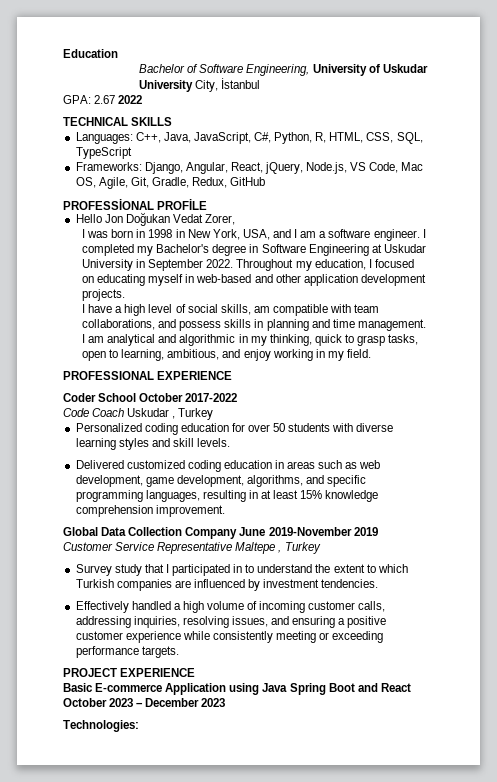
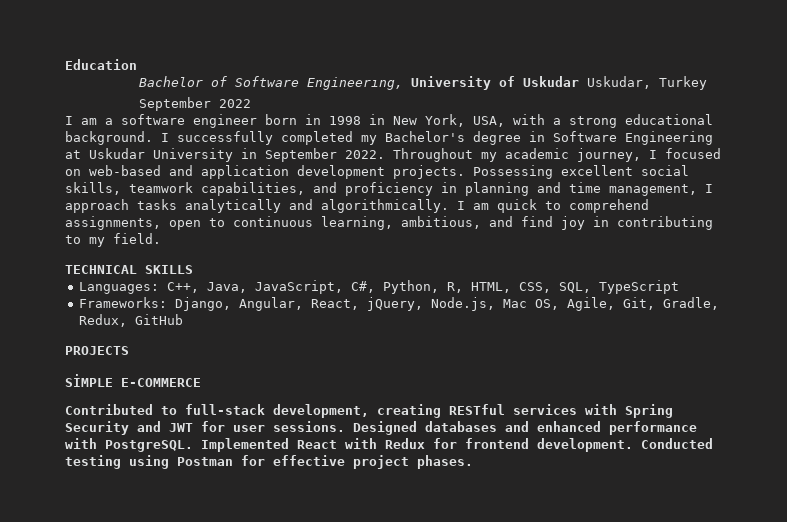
- Bachelor of Software Engineering, University of Uskudar University City, İstanbul
- GPA: 2.67 2022
+ Bachelor of Software Engineerıng, University of Uskudar Uskudar, Turkey
+ September 2022
+ I am a software engineer born in 1998 in New York, USA, with a strong educational background. I successfully completed my Bachelor's degree in Software Engineering at Uskudar University in September 2022. Throughout my academic journey, I focused on web-based and application development projects. Possessing excellent social skills, teamwork capabilities, and proficiency in planning and time management, I approach tasks analytically and algorithmically. I am quick to comprehend assignments, open to continuous learning, ambitious, and find joy in contributing to my field.
- Frameworks: Django, Angular, React, jQuery, Node.js, VS Code, Mac OS, Agile, Git, Gradle, Redux, GitHub
+ Frameworks: Django, Angular, React, jQuery, Node.js, Mac OS, Agile, Git, Gradle, Redux, GitHub
- PROFESSİONAL PROFİLE
- Hello Jon Doğukan Vedat Zorer,
- I was born in 1998 in New York, USA, and I am a software engineer. I completed my Bachelor's degree in Software Engineering at Uskudar University in September 2022. Throughout my education, I focused on educating myself in web-based and other application development projects.
- I have a high level of social skills, am compatible with team collaborations, and possess skills in planning and time management. I am analytical and algorithmic in my thinking, quick to grasp tasks, open to learning, ambitious, and enjoy working in my field.
- PROFESSIONAL EXPERIENCE
- Coder School October 2017-2022
- Code Coach Uskudar , Turkey
- Personalized coding education for over 50 students with diverse learning styles and skill levels.
- Delivered customized coding education in areas such as web development, game development, algorithms, and specific programming languages, resulting in at least 15% knowledge comprehension improvement.
- Global Data Collection Company June 2019-November 2019 Customer Service Representative Maltepe , Turkey
- Survey study that I participated in to understand the extent to which Turkish companies are influenced by investment tendencies.
- Effectively handled a high volume of incoming customer calls, addressing inquiries, resolving issues, and ensuring a positive customer experience while consistently meeting or exceeding performance targets.
- PROJECT EXPERIENCE
- Basic E-commerce Application using Java Spring Boot and React October 2023 – December 2023
- Technologies:
+ PROJECTS
+ SİMPLE E-COMMERCE
+ Contributed to full-stack development, creating RESTful services with Spring Security and JWT for user sessions. Designed databases and enhanced performance with PostgreSQL. Implemented React with Redux for frontend development. Conducted testing using Postman for effective project phases.

